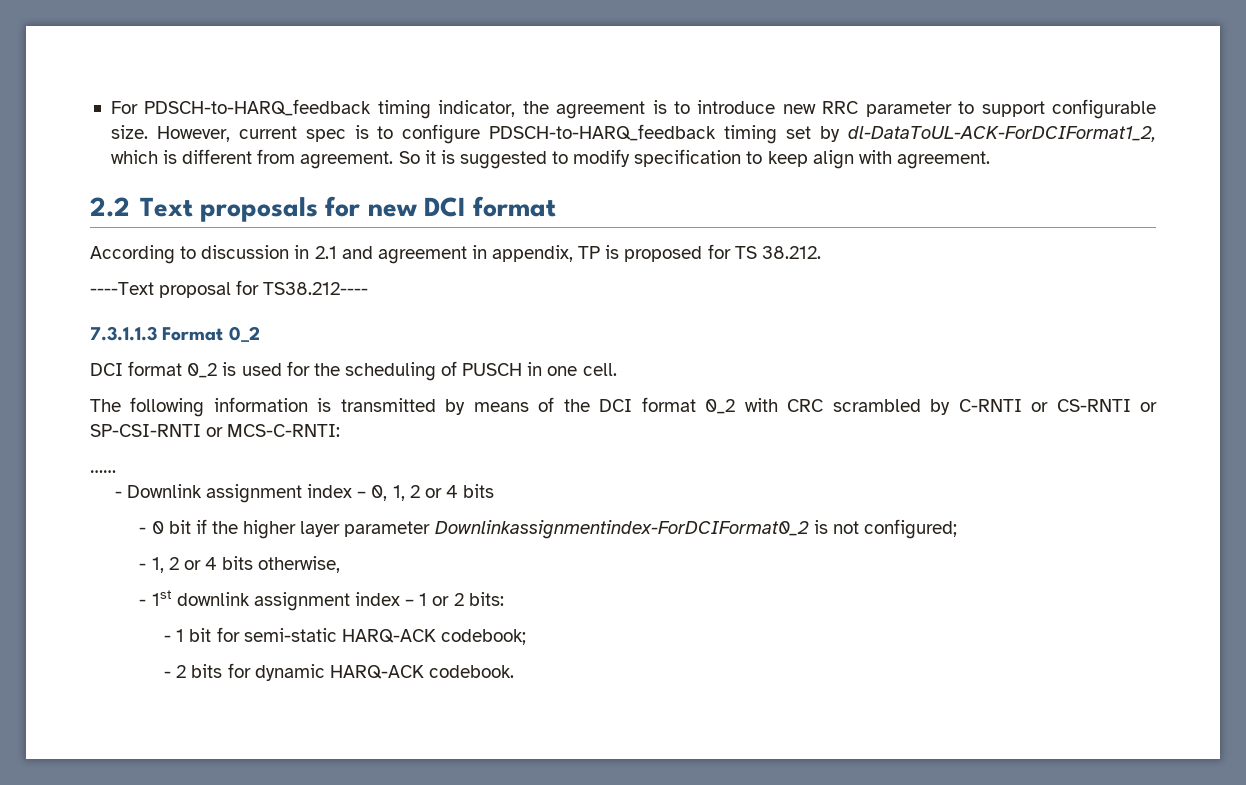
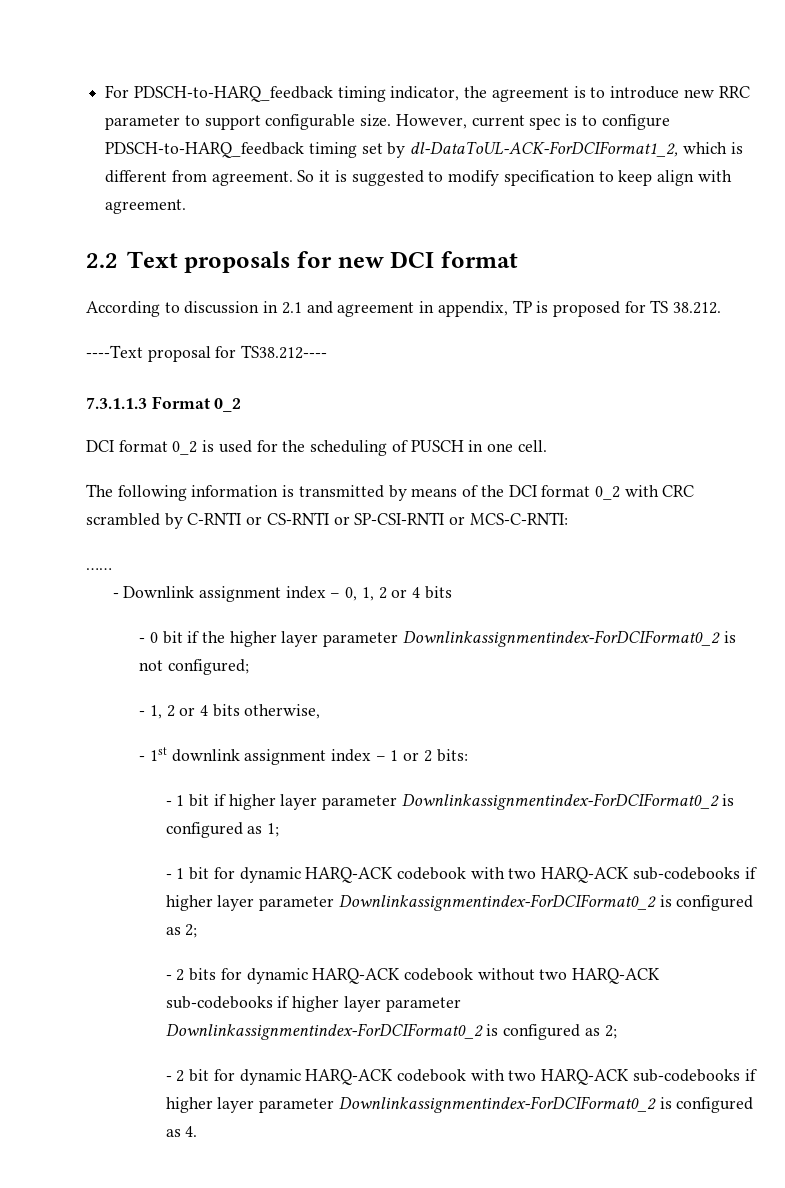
- - 1 bit for semi-static HARQ-ACK codebook;
+ - 1 bit if higher layer parameter Downlinkassignmentindex-ForDCIFormat0_2 is configured as 1;
+ - 1 bit for dynamic HARQ-ACK codebook with two HARQ-ACK sub-codebooks if higher layer parameter Downlinkassignmentindex-ForDCIFormat0_2 is configured as 2;
- - 2 bits for dynamic HARQ-ACK codebook.
+ - 2 bits for dynamic HARQ-ACK codebook without two HARQ-ACK sub-codebooks if higher layer parameter Downlinkassignmentindex-ForDCIFormat0_2 is configured as 2;
+ - 2 bit for dynamic HARQ-ACK codebook with two HARQ-ACK sub-codebooks if higher layer parameter Downlinkassignmentindex-ForDCIFormat0_2 is configured as 4.

